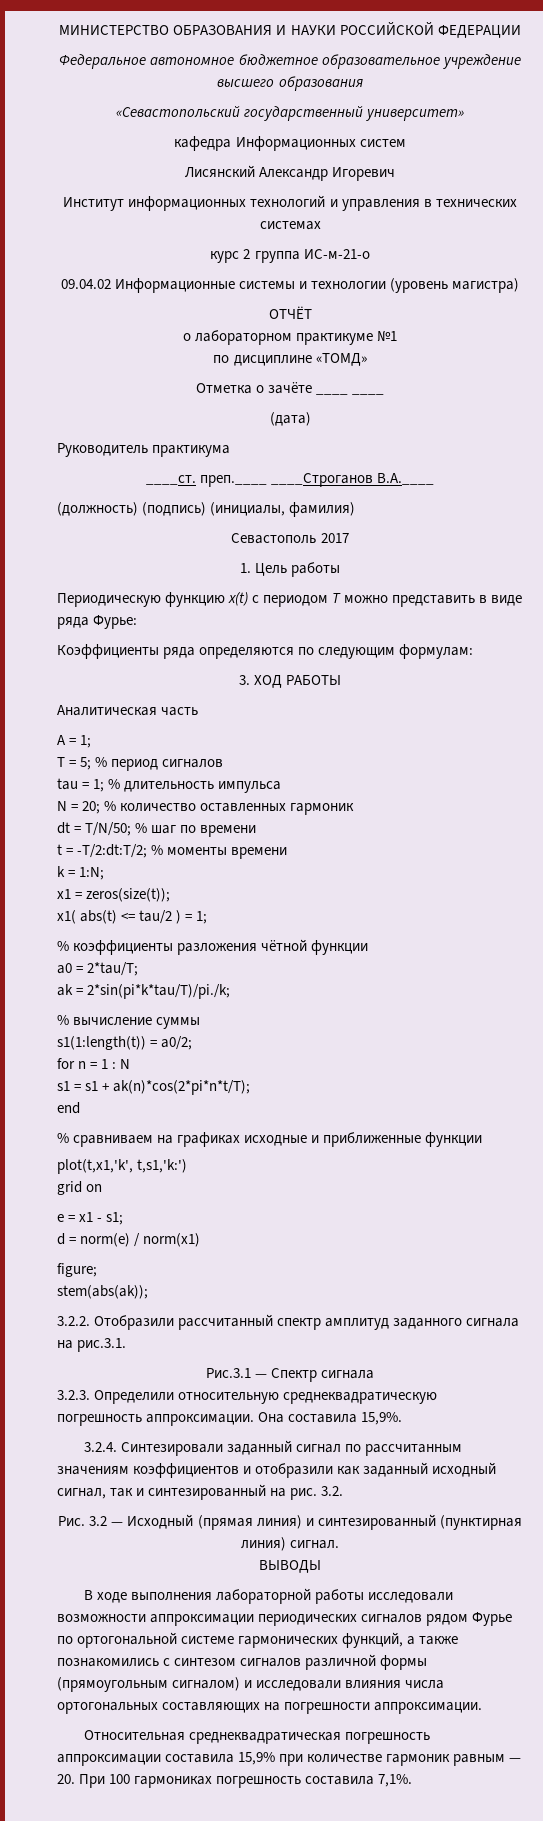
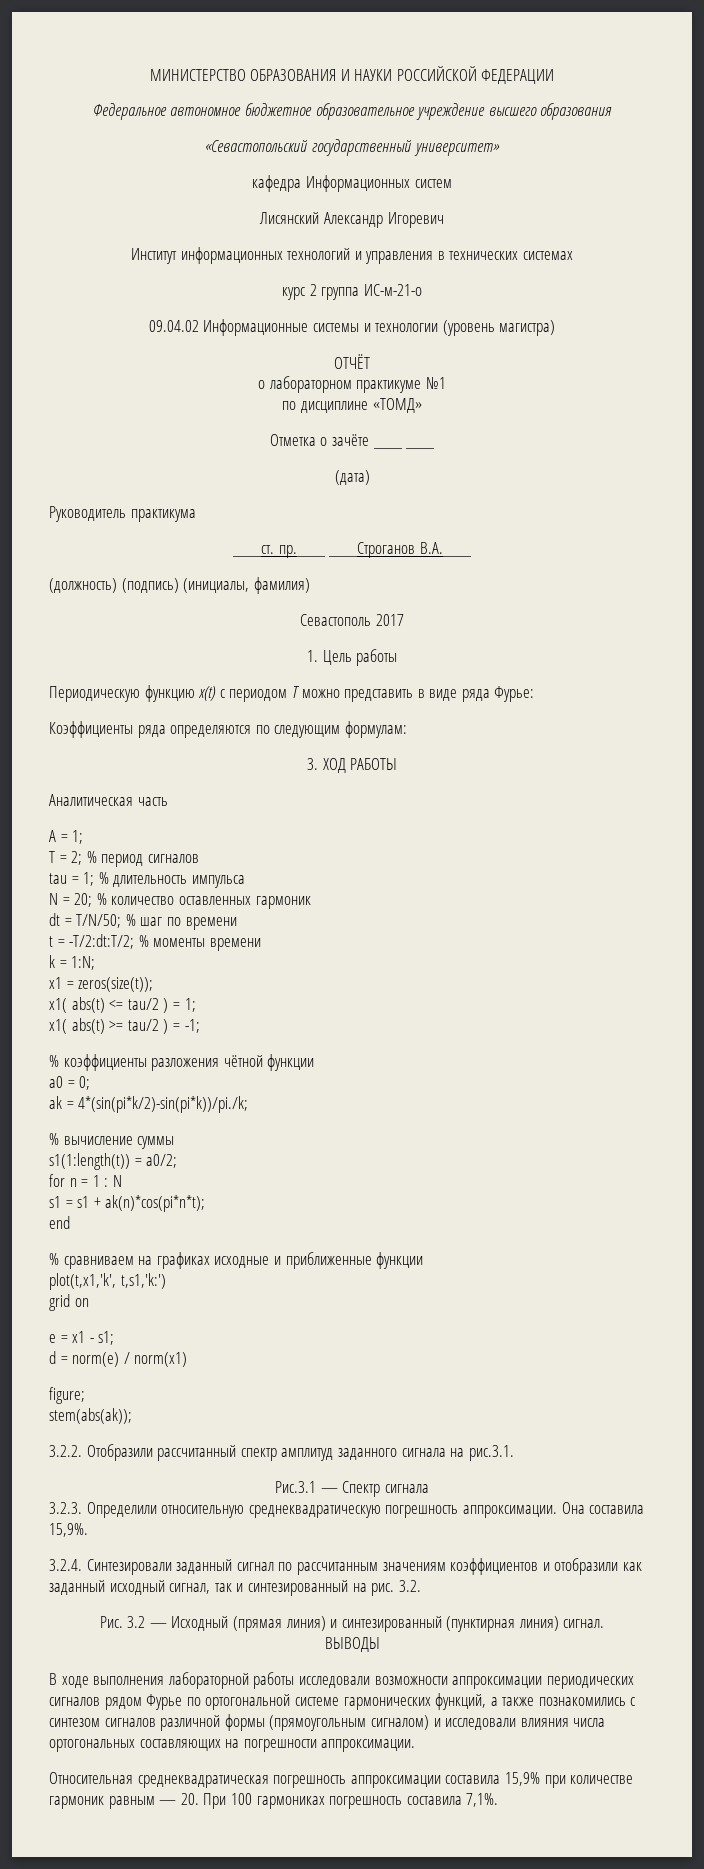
- ____ст. преп.____ ____Строганов В.А.____
+ ____ст. пр.____ ____Строганов В.А.____
- T = 5; % период сигналов
+ T = 2; % период сигналов
+ x1( abs(t) >= tau/2 ) = -1;
- a0 = 2*tau/T;
+ a0 = 0;
- ak = 2*sin(pi*k*tau/T)/pi./k;
+ ak = 4*(sin(pi*k/2)-sin(pi*k))/pi./k;
- s1 = s1 + ak(n)*cos(2*pi*n*t/T);
+ s1 = s1 + ak(n)*cos(pi*n*t);

